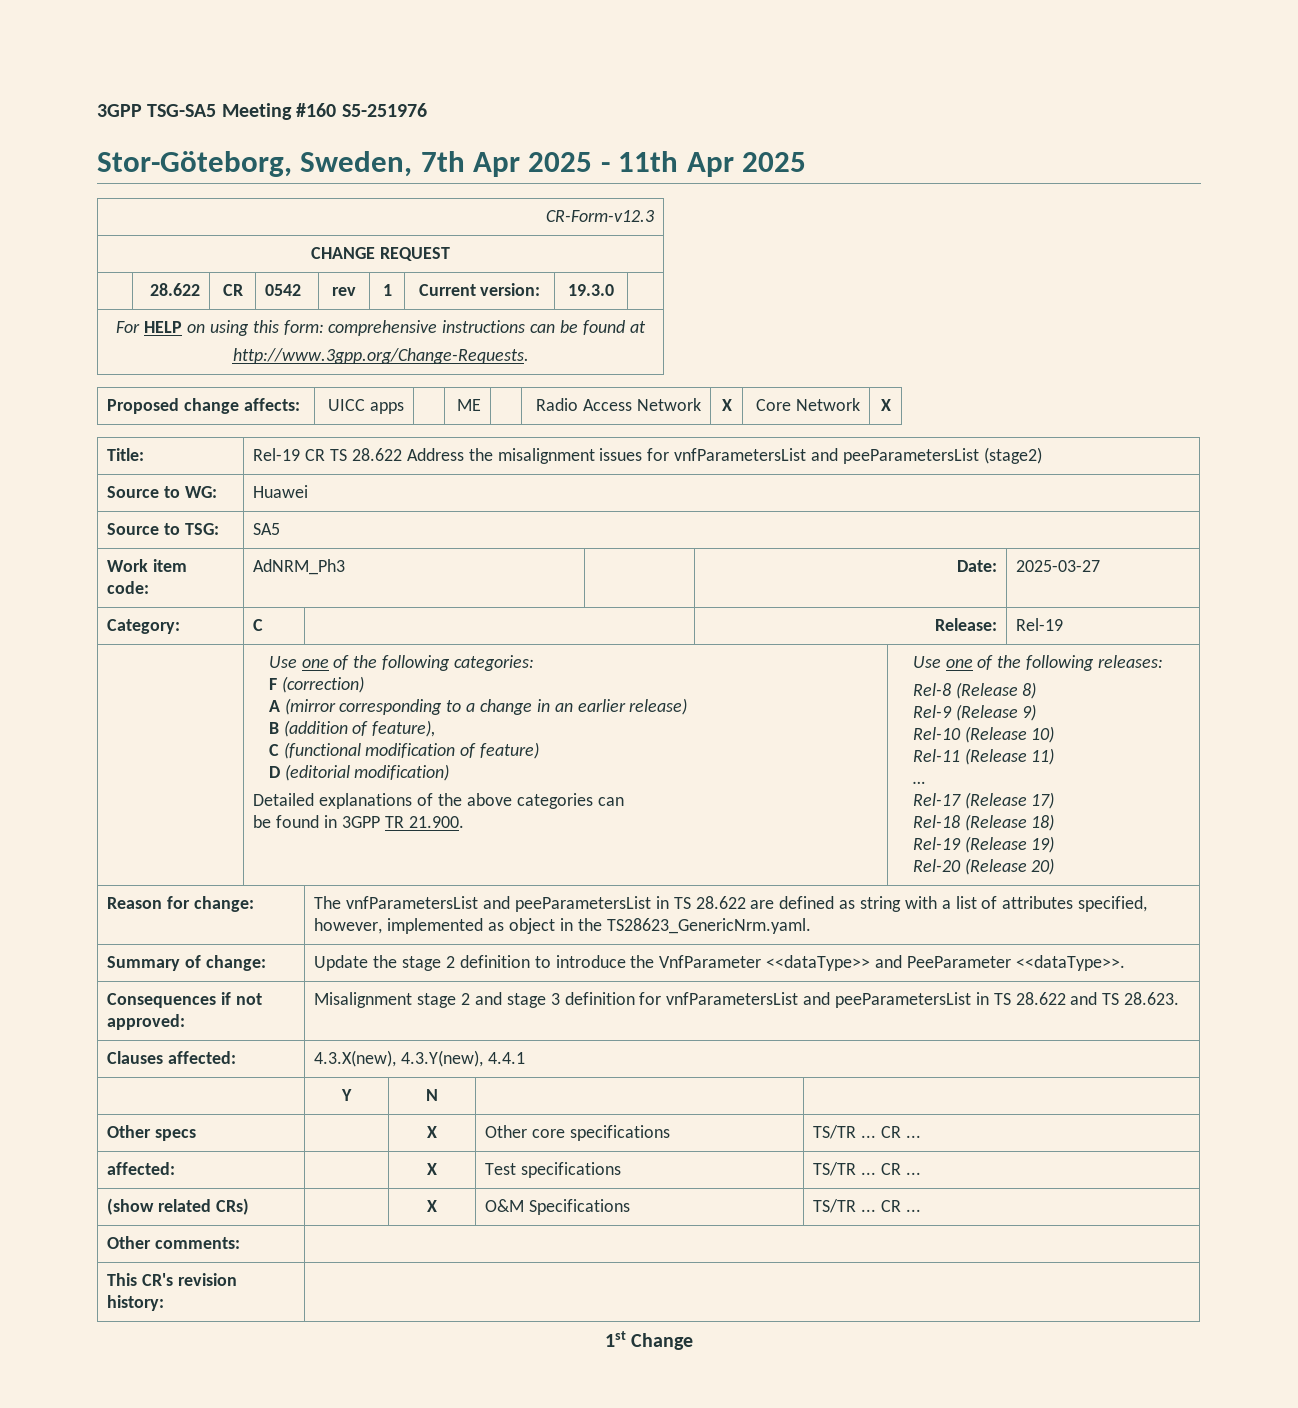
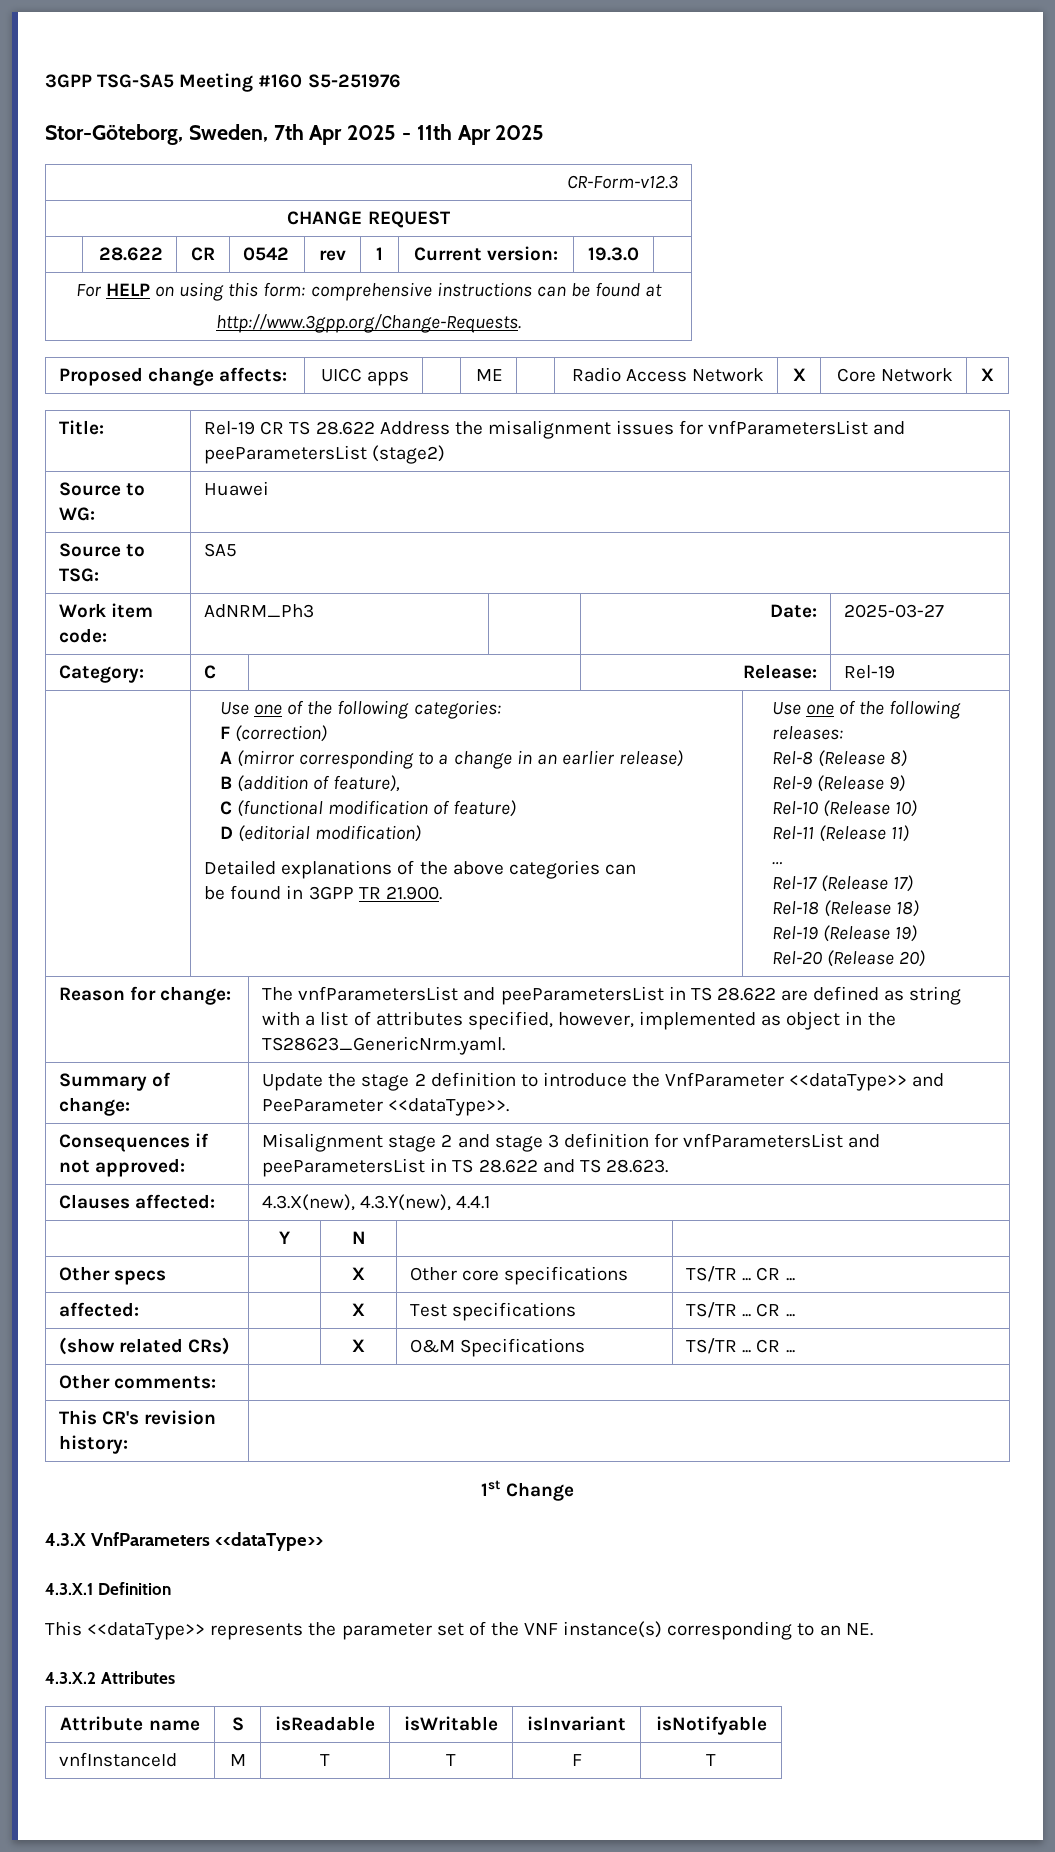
+ 4.3.X VnfParameters <<dataType>>
+ 4.3.X.1 Definition
+ This <<dataType>> represents the parameter set of the VNF instance(s) corresponding to an NE.
+ 4.3.X.2 Attributes
+ Attribute name | S | isReadable | isWritable | isInvariant | isNotifyable
+ vnfInstanceId | M | T | T | F | T

